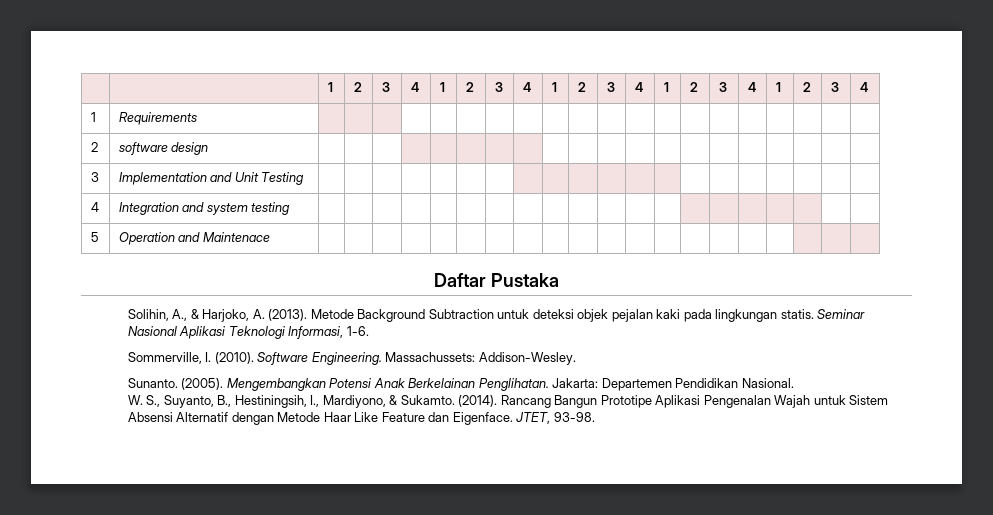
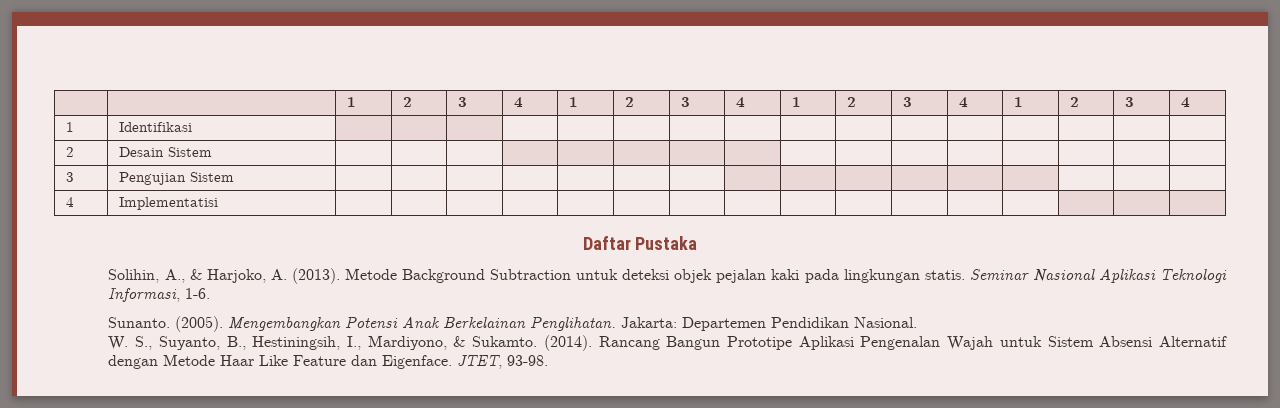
- | | 1 | 2 | 3 | 4 | 1 | 2 | 3 | 4 | 1 | 2 | 3 | 4 | 1 | 2 | 3 | 4 | 1 | 2 | 3 | 4
- 1 | Requirements | | | | | | | | | | | | | | | | | | | |
- 2 | software design | | | | | | | | | | | | | | | | | | | |
- 3 | Implementation and Unit Testing | | | | | | | | | | | | | | | | | | | |
- 4 | Integration and system testing | | | | | | | | | | | | | | | | | | | |
- 5 | Operation and Maintenace | | | | | | | | | | | | | | | | | | | |
+ | | 1 | 2 | 3 | 4 | 1 | 2 | 3 | 4 | 1 | 2 | 3 | 4 | 1 | 2 | 3 | 4
+ 1 | Identifikasi | | | | | | | | | | | | | | | |
+ 2 | Desain Sistem | | | | | | | | | | | | | | | |
+ 3 | Pengujian Sistem | | | | | | | | | | | | | | | |
+ 4 | Implementatisi | | | | | | | | | | | | | | | |
- Sommerville, I. (2010). Software Engineering. Massachussets: Addison-Wesley.

